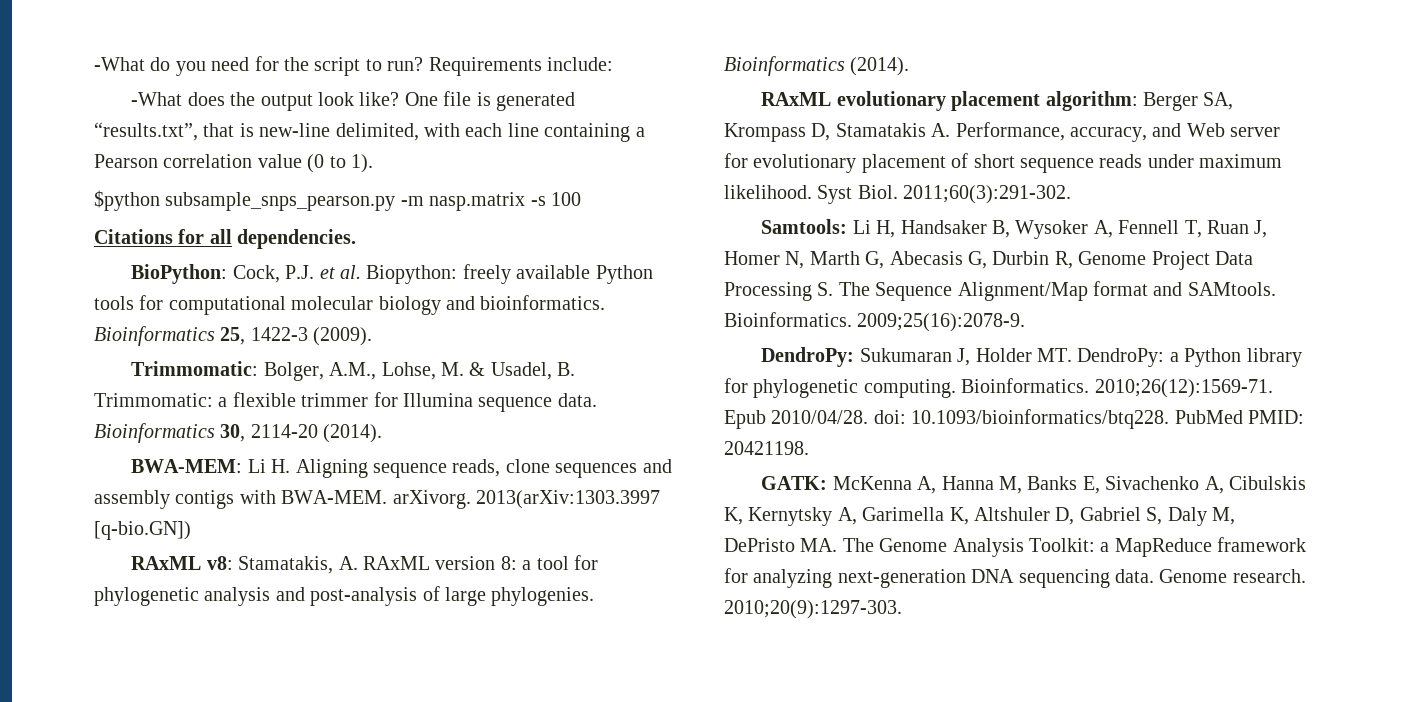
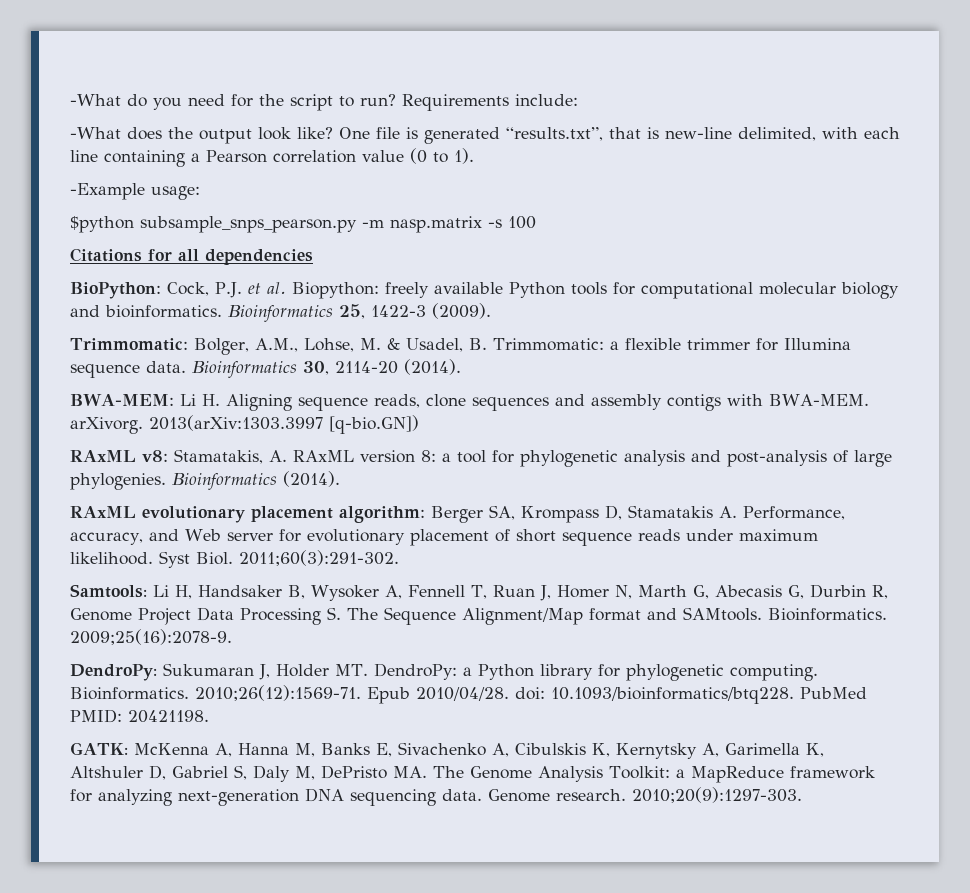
+ -Example usage:
- Citations for all dependencies.
+ Citations for all dependencies

